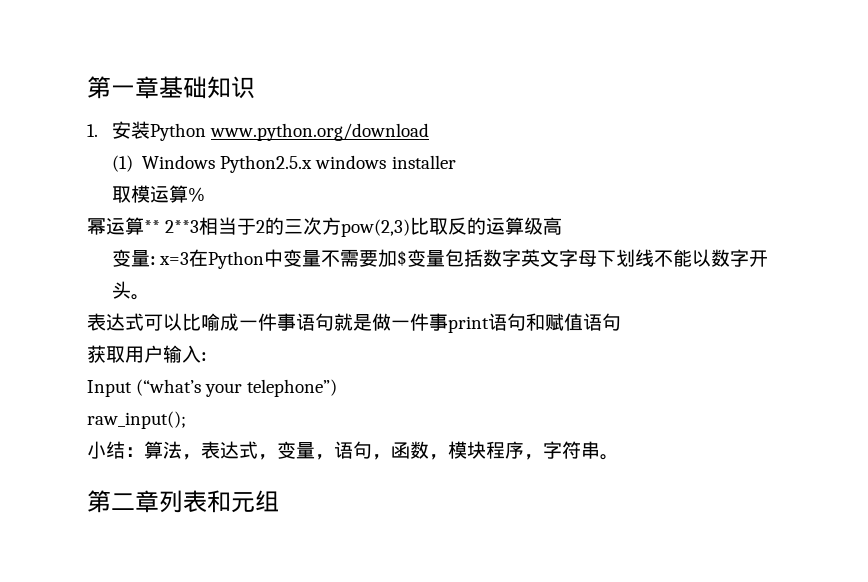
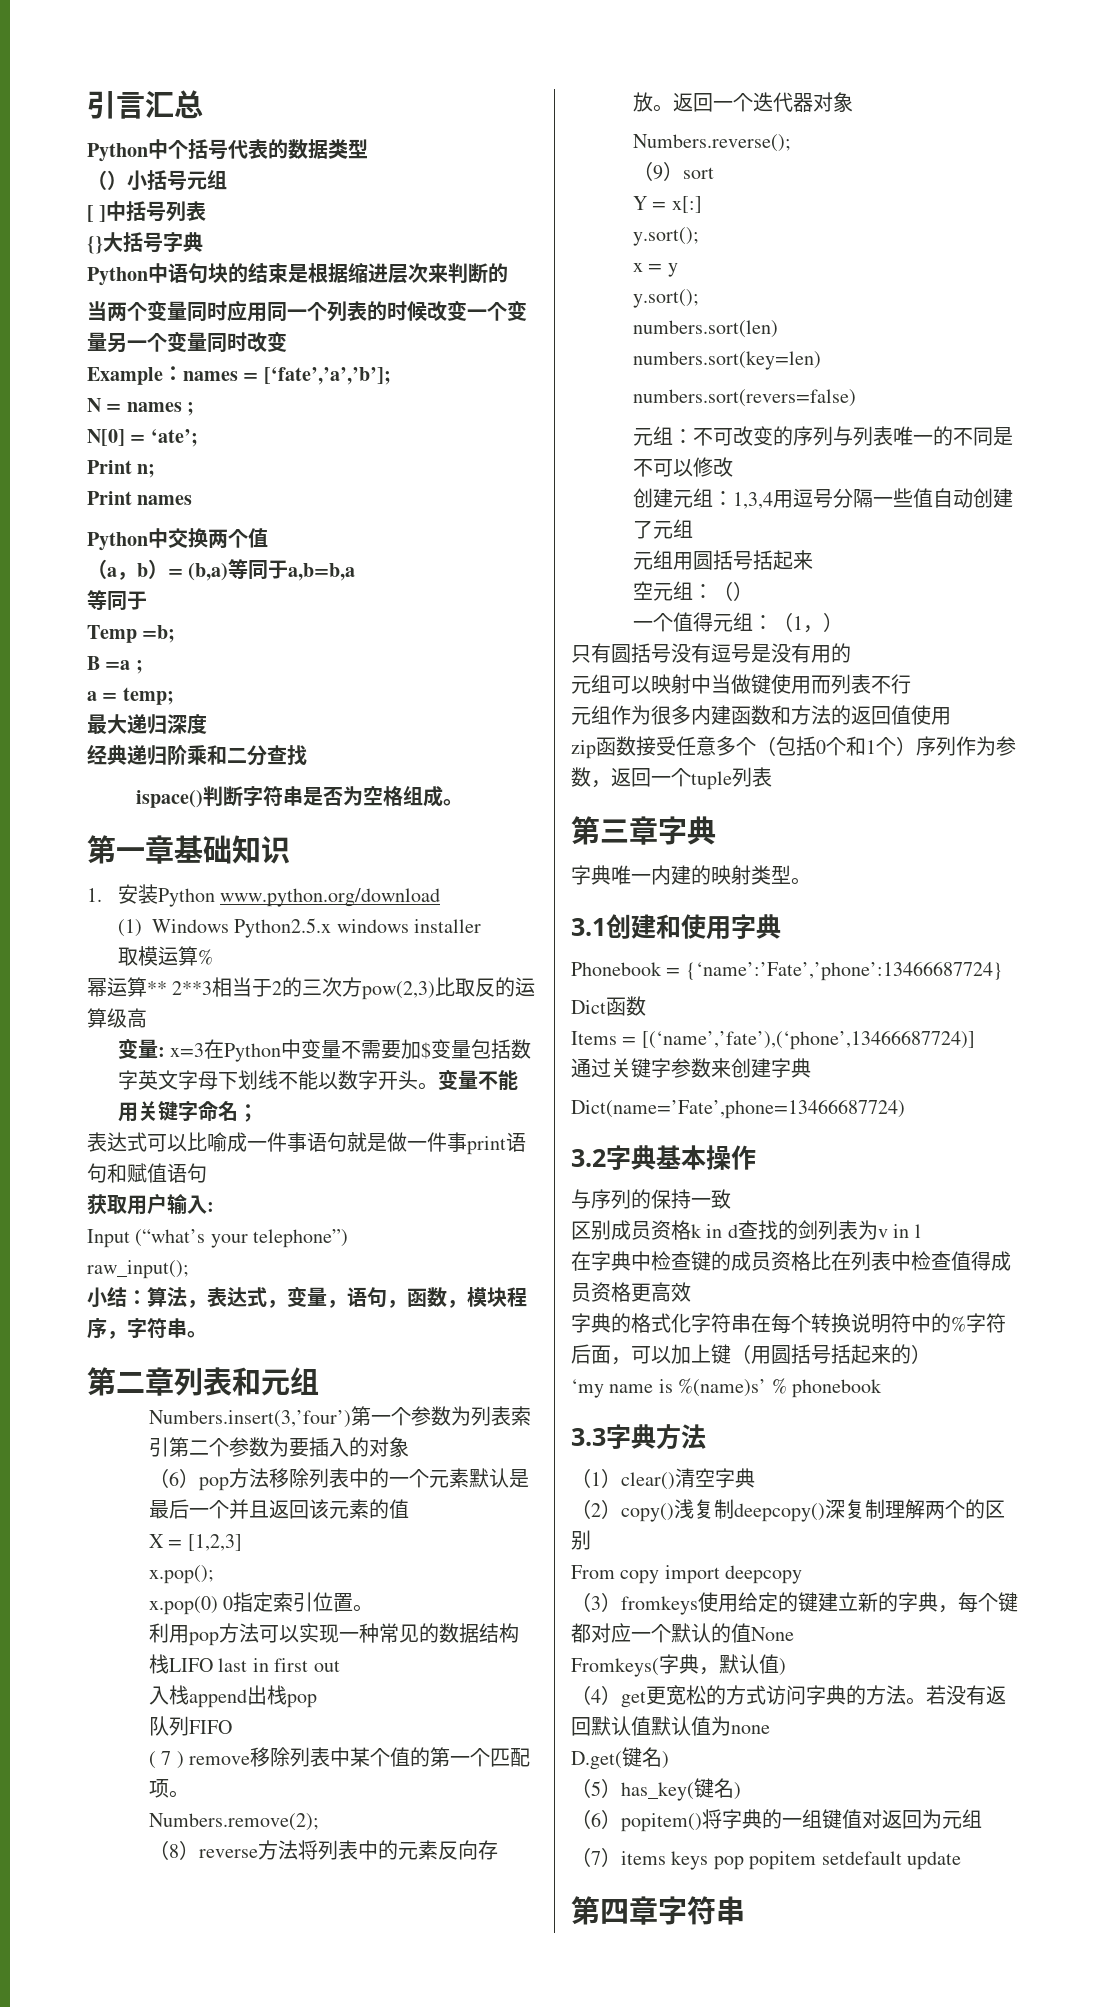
+ 引言汇总
+ Python中个括号代表的数据类型
+ （）小括号元组
+ [ ]中括号列表
+ {}大括号字典
+ Python中语句块的结束是根据缩进层次来判断的
+ 当两个变量同时应用同一个列表的时候改变一个变量另一个变量同时改变
+ Example：names = [‘fate’,’a’,’b’];
+ N = names ;
+ N[0] = ‘ate’;
+ Print n;
+ Print names
+ Python中交换两个值
+ （a，b）= (b,a)等同于a,b=b,a
+ 等同于
+ Temp =b;
+ B =a ;
+ a = temp;
+ 最大递归深度
+ 经典递归阶乘和二分查找
+ ispace()判断字符串是否为空格组成。
+ 变量不能用关键字命名；
+ Numbers.insert(3,’four’)第一个参数为列表索引第二个参数为要插入的对象
+ （6）pop方法移除列表中的一个元素默认是最后一个并且返回该元素的值
+ X = [1,2,3]
+ x.pop();
+ x.pop(0) 0指定索引位置。
+ 利用pop方法可以实现一种常见的数据结构栈LIFO last in first out
+ 入栈append出栈pop
+ 队列FIFO
+ ( 7 ) remove移除列表中某个值的第一个匹配项。
+ Numbers.remove(2);
+ （8）reverse方法将列表中的元素反向存放。返回一个迭代器对象
+ Numbers.reverse();
+ （9）sort
+ Y = x[:]
+ y.sort();
+ x = y
+ y.sort();
+ numbers.sort(len)
+ numbers.sort(key=len)
+ numbers.sort(revers=false)
+ 元组：不可改变的序列与列表唯一的不同是不可以修改
+ 创建元组：1,3,4用逗号分隔一些值自动创建了元组
+ 元组用圆括号括起来
+ 空元组：（）
+ 一个值得元组：（1，）
+ 只有圆括号没有逗号是没有用的
+ 元组可以映射中当做键使用而列表不行
+ 元组作为很多内建函数和方法的返回值使用
+ zip函数接受任意多个（包括0个和1个）序列作为参数，返回一个tuple列表
+ 第三章字典
+ 字典唯一内建的映射类型。
+ 3.1创建和使用字典
+ Phonebook = {‘name’:’Fate’,’phone’:13466687724}
+ Dict函数
+ Items = [(‘name’,’fate’),(‘phone’,13466687724)]
+ 通过关键字参数来创建字典
+ Dict(name=’Fate’,phone=13466687724)
+ 3.2字典基本操作
+ 与序列的保持一致
+ 区别成员资格k in d查找的剑列表为v in l
+ 在字典中检查键的成员资格比在列表中检查值得成员资格更高效
+ 字典的格式化字符串在每个转换说明符中的%字符后面，可以加上键（用圆括号括起来的）
+ ‘my name is %(name)s’ % phonebook
+ 3.3字典方法
+ （1）clear()清空字典
+ （2）copy()浅复制deepcopy()深复制理解两个的区别
+ From copy import deepcopy
+ （3）fromkeys使用给定的键建立新的字典，每个键都对应一个默认的值None
+ Fromkeys(字典，默认值)
+ （4）get更宽松的方式访问字典的方法。若没有返回默认值默认值为none
+ D.get(键名)
+ （5）has_key(键名)
+ （6）popitem()将字典的一组键值对返回为元组
+ （7）items keys pop popitem setdefault update
+ 第四章字符串

